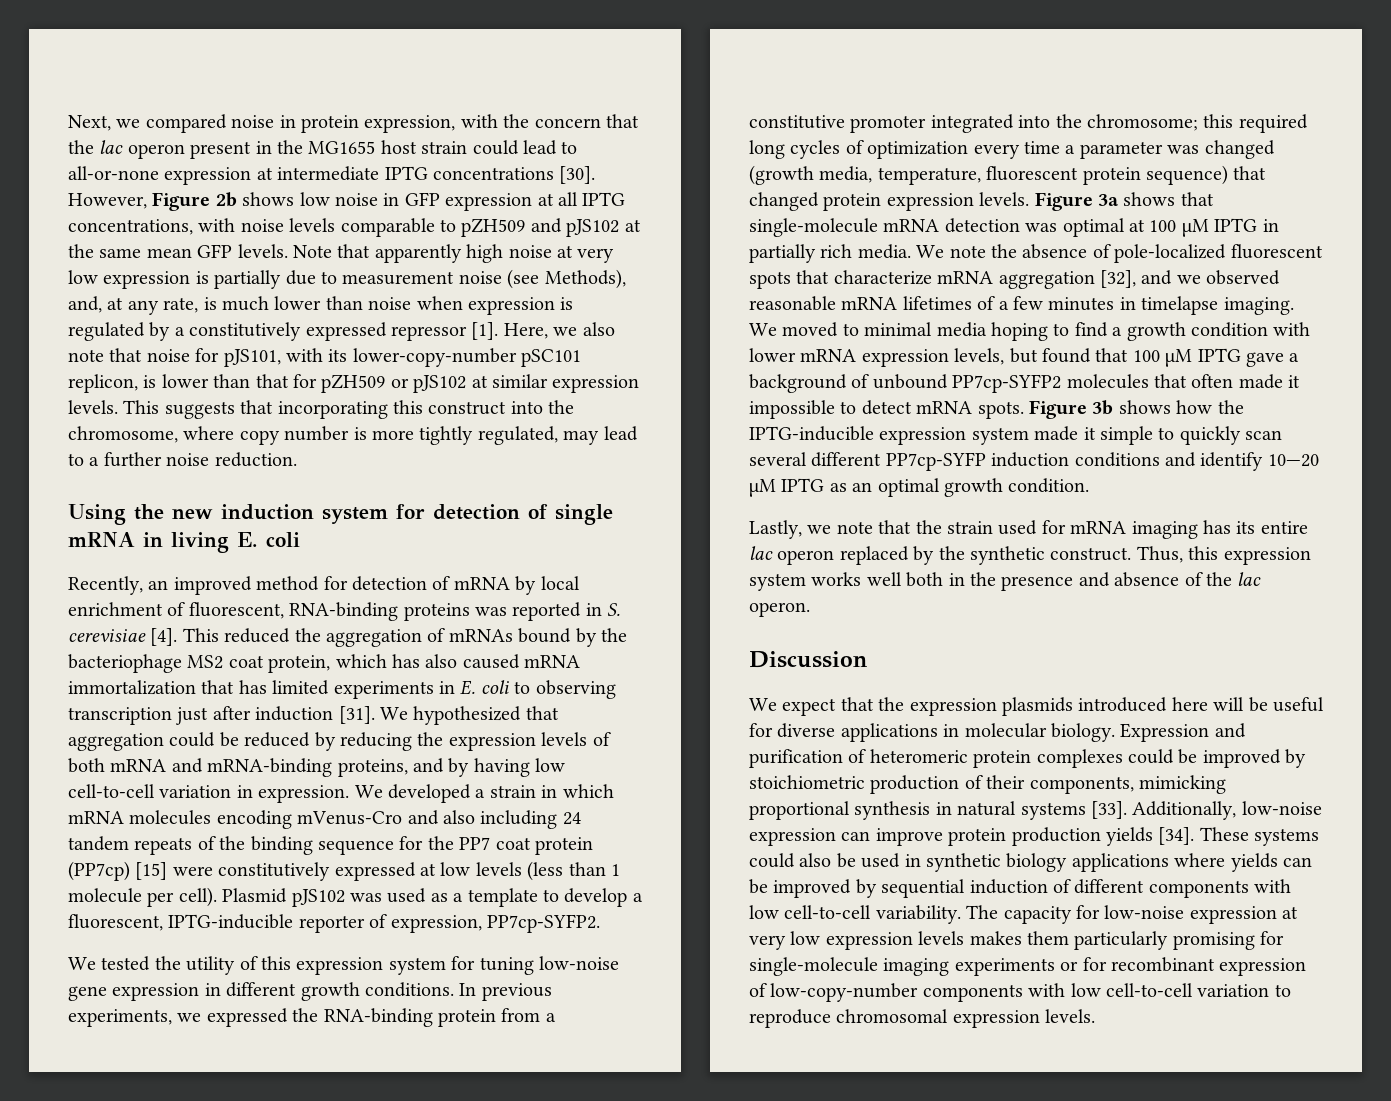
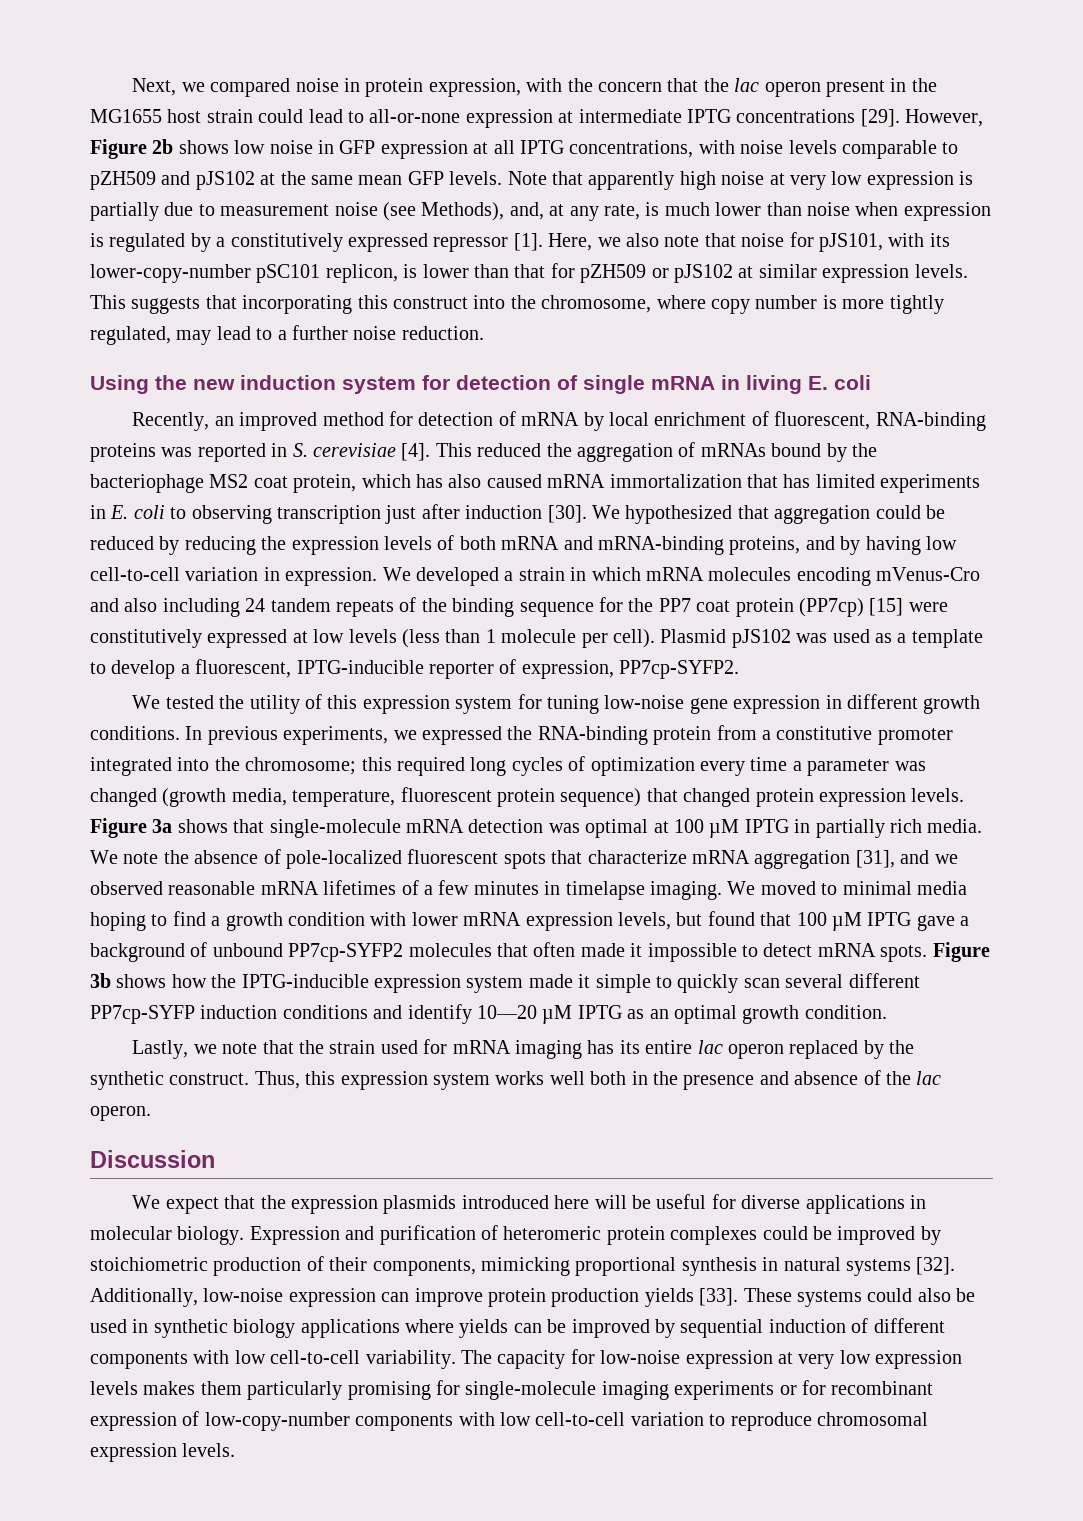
- Next, we compared noise in protein expression, with the concern that the lac operon present in the MG1655 host strain could lead to all-or-none expression at intermediate IPTG concentrations [30].
+ Next, we compared noise in protein expression, with the concern that the lac operon present in the MG1655 host strain could lead to all-or-none expression at intermediate IPTG concentrations [29].
- This reduced the aggregation of mRNAs bound by the bacteriophage MS2 coat protein, which has also caused mRNA immortalization that has limited experiments in E. coli to observing transcription just after induction [31].
+ This reduced the aggregation of mRNAs bound by the bacteriophage MS2 coat protein, which has also caused mRNA immortalization that has limited experiments in E. coli to observing transcription just after induction [30].
- We note the absence of pole-localized fluorescent spots that characterize mRNA aggregation [32], and we observed reasonable mRNA lifetimes of a few minutes in timelapse imaging.
+ We note the absence of pole-localized fluorescent spots that characterize mRNA aggregation [31], and we observed reasonable mRNA lifetimes of a few minutes in timelapse imaging.
- Expression and purification of heteromeric protein complexes could be improved by stoichiometric production of their components, mimicking proportional synthesis in natural systems [33].
+ Expression and purification of heteromeric protein complexes could be improved by stoichiometric production of their components, mimicking proportional synthesis in natural systems [32].
- Additionally, low-noise expression can improve protein production yields [34].
+ Additionally, low-noise expression can improve protein production yields [33].

